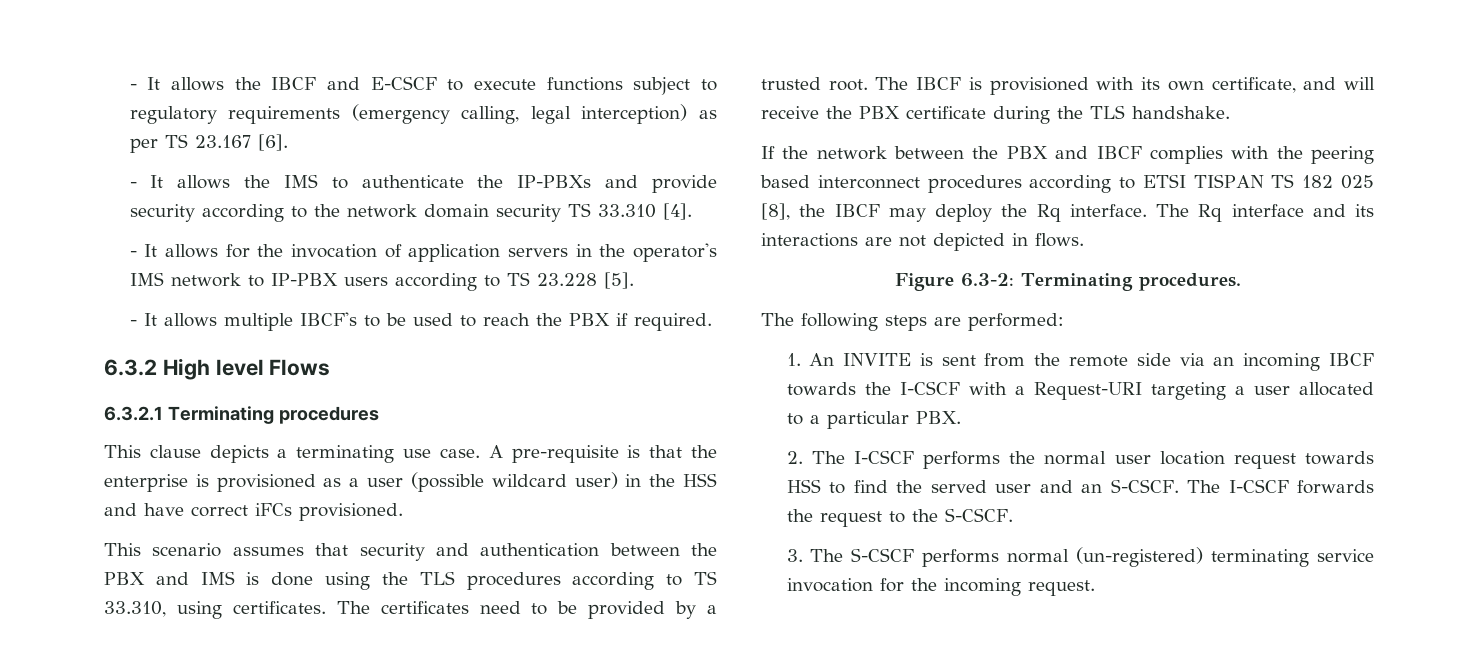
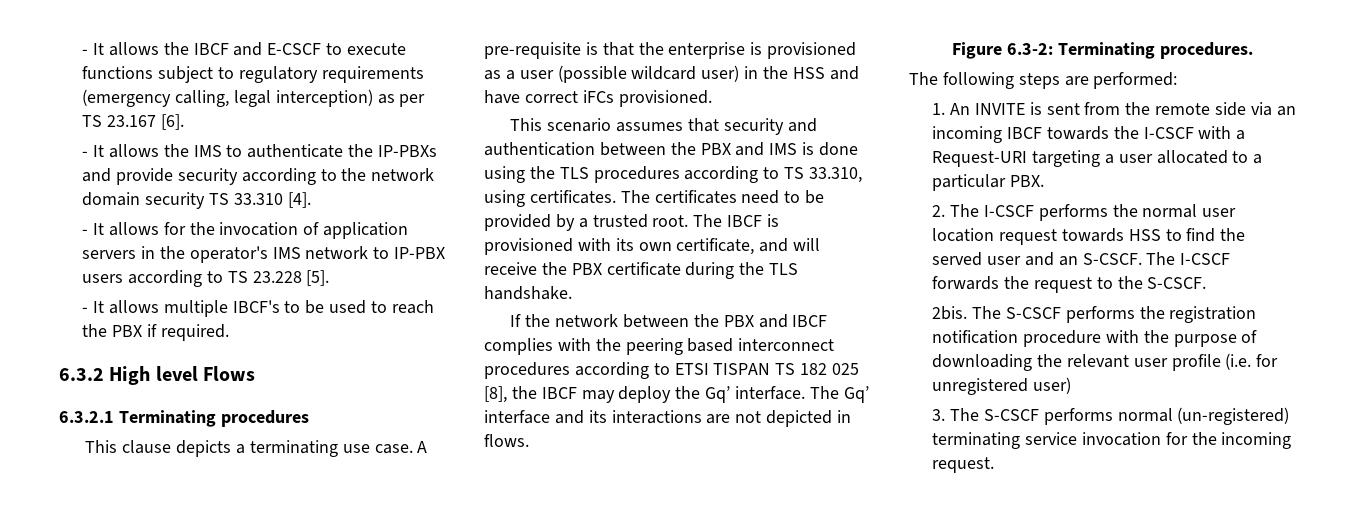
- If the network between the PBX and IBCF complies with the peering based interconnect procedures according to ETSI TISPAN TS 182 025 [8], the IBCF may deploy the Rq interface.
+ If the network between the PBX and IBCF complies with the peering based interconnect procedures according to ETSI TISPAN TS 182 025 [8], the IBCF may deploy the Gq’ interface.
- The Rq interface and its interactions are not depicted in flows.
+ The Gq’ interface and its interactions are not depicted in flows.
+ 2bis. The S-CSCF performs the registration notification procedure with the purpose of downloading the relevant user profile (i.e. for unregistered user)

